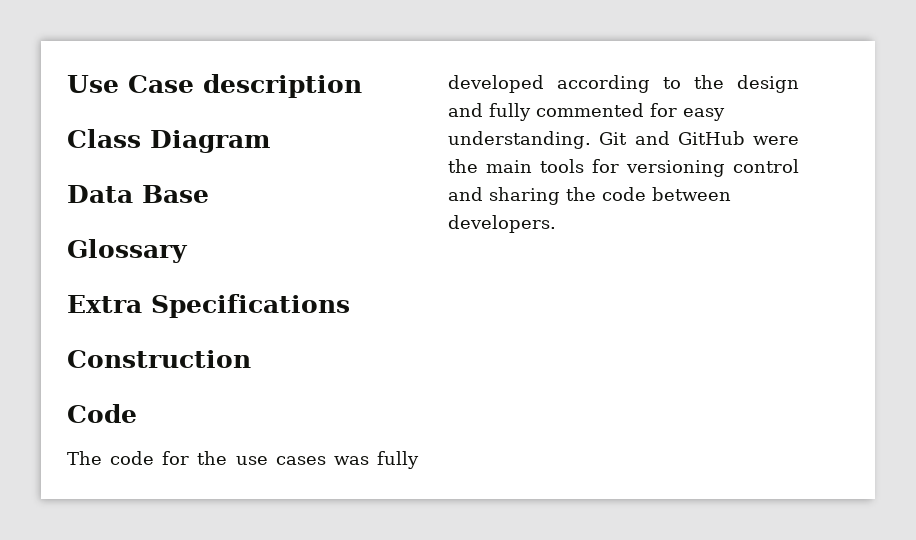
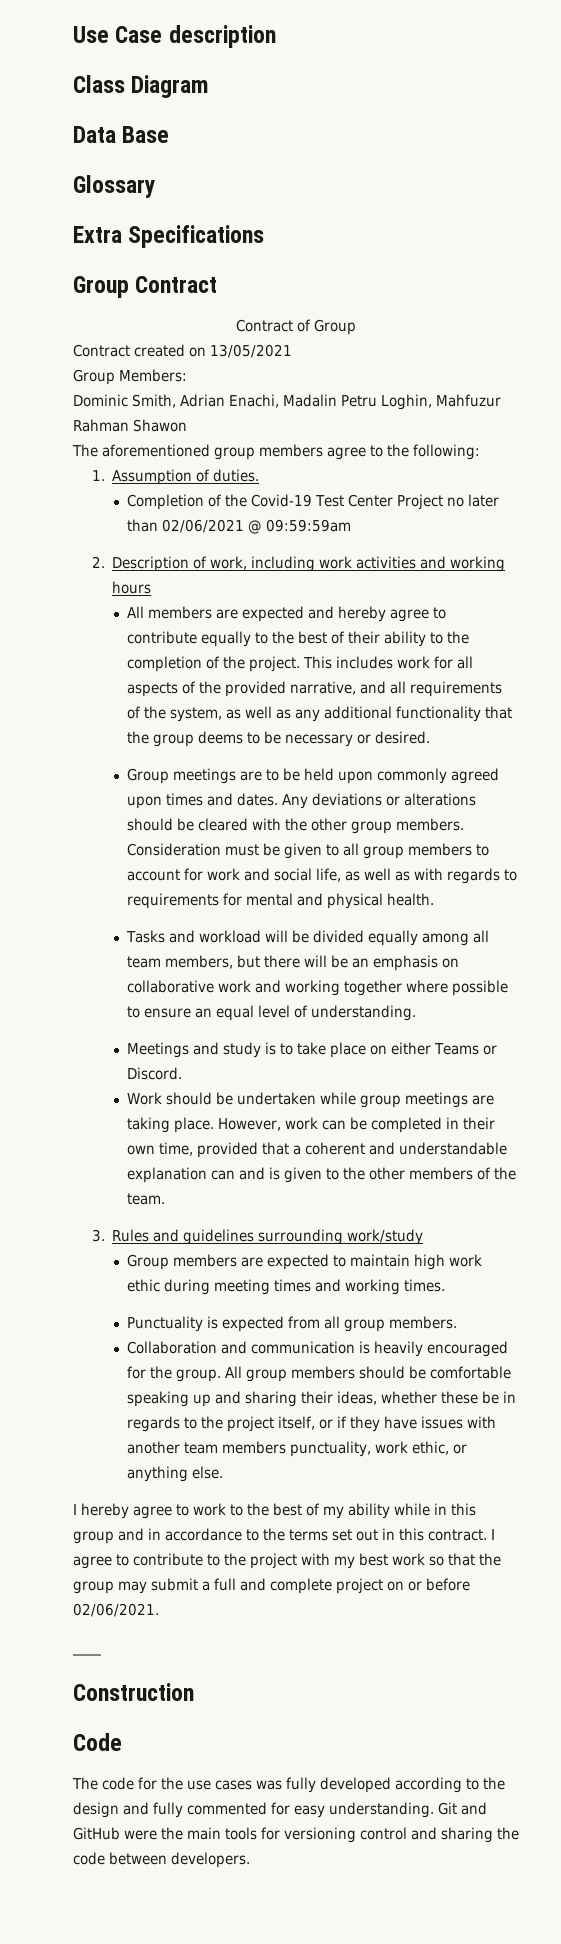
+ Group Contract
+ Contract of Group
+ Contract created on 13/05/2021
+ Group Members:
+ Dominic Smith, Adrian Enachi, Madalin Petru Loghin, Mahfuzur Rahman Shawon
+ The aforementioned group members agree to the following:
+ 1. Assumption of duties.
+ Completion of the Covid-19 Test Center Project no later than 02/06/2021 @ 09:59:59am
+ 2. Description of work, including work activities and working hours
+ All members are expected and hereby agree to contribute equally to the best of their ability to the completion of the project. This includes work for all aspects of the provided narrative, and all requirements of the system, as well as any additional functionality that the group deems to be necessary or desired.
+ Group meetings are to be held upon commonly agreed upon times and dates. Any deviations or alterations should be cleared with the other group members. Consideration must be given to all group members to account for work and social life, as well as with regards to requirements for mental and physical health.
+ Tasks and workload will be divided equally among all team members, but there will be an emphasis on collaborative work and working together where possible to ensure an equal level of understanding.
+ Meetings and study is to take place on either Teams or Discord.
+ Work should be undertaken while group meetings are taking place. However, work can be completed in their own time, provided that a coherent and understandable explanation can and is given to the other members of the team.
+ 3. Rules and guidelines surrounding work/study
+ Group members are expected to maintain high work ethic during meeting times and working times.
+ Punctuality is expected from all group members.
+ Collaboration and communication is heavily encouraged for the group. All group members should be comfortable speaking up and sharing their ideas, whether these be in regards to the project itself, or if they have issues with another team members punctuality, work ethic, or anything else.
+ I hereby agree to work to the best of my ability while in this group and in accordance to the terms set out in this contract. I agree to contribute to the project with my best work so that the group may submit a full and complete project on or before 02/06/2021.
+ ____

